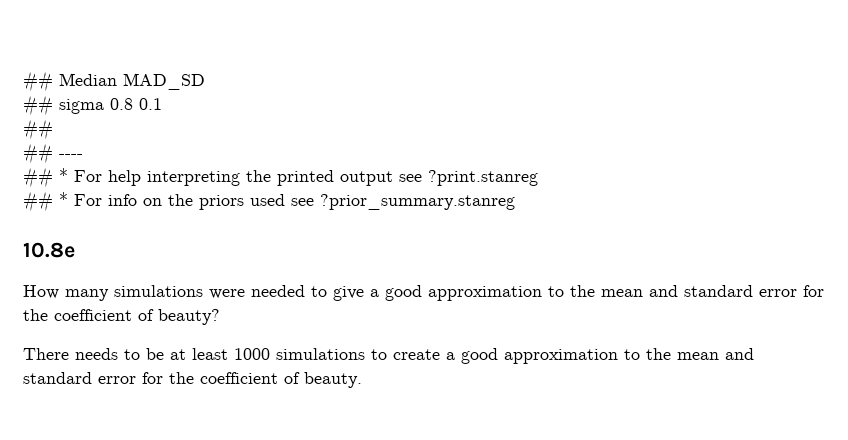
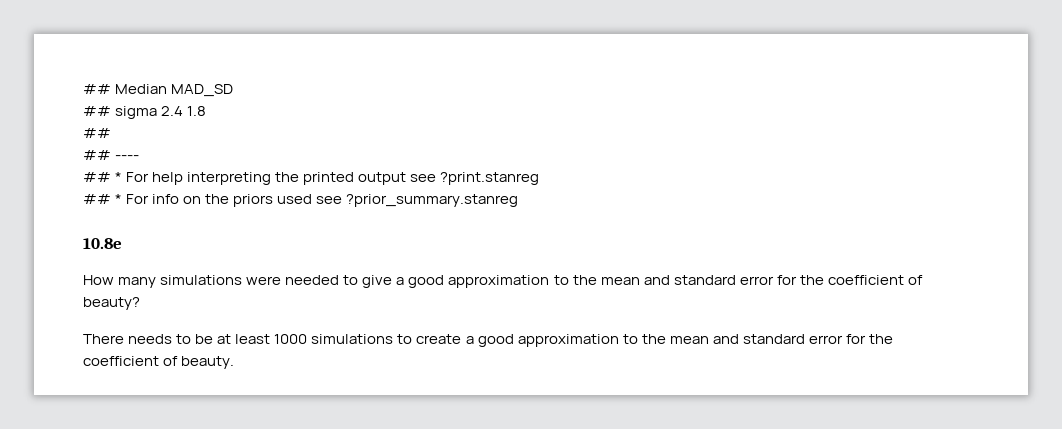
- ## sigma 0.8 0.1
+ ## sigma 2.4 1.8

